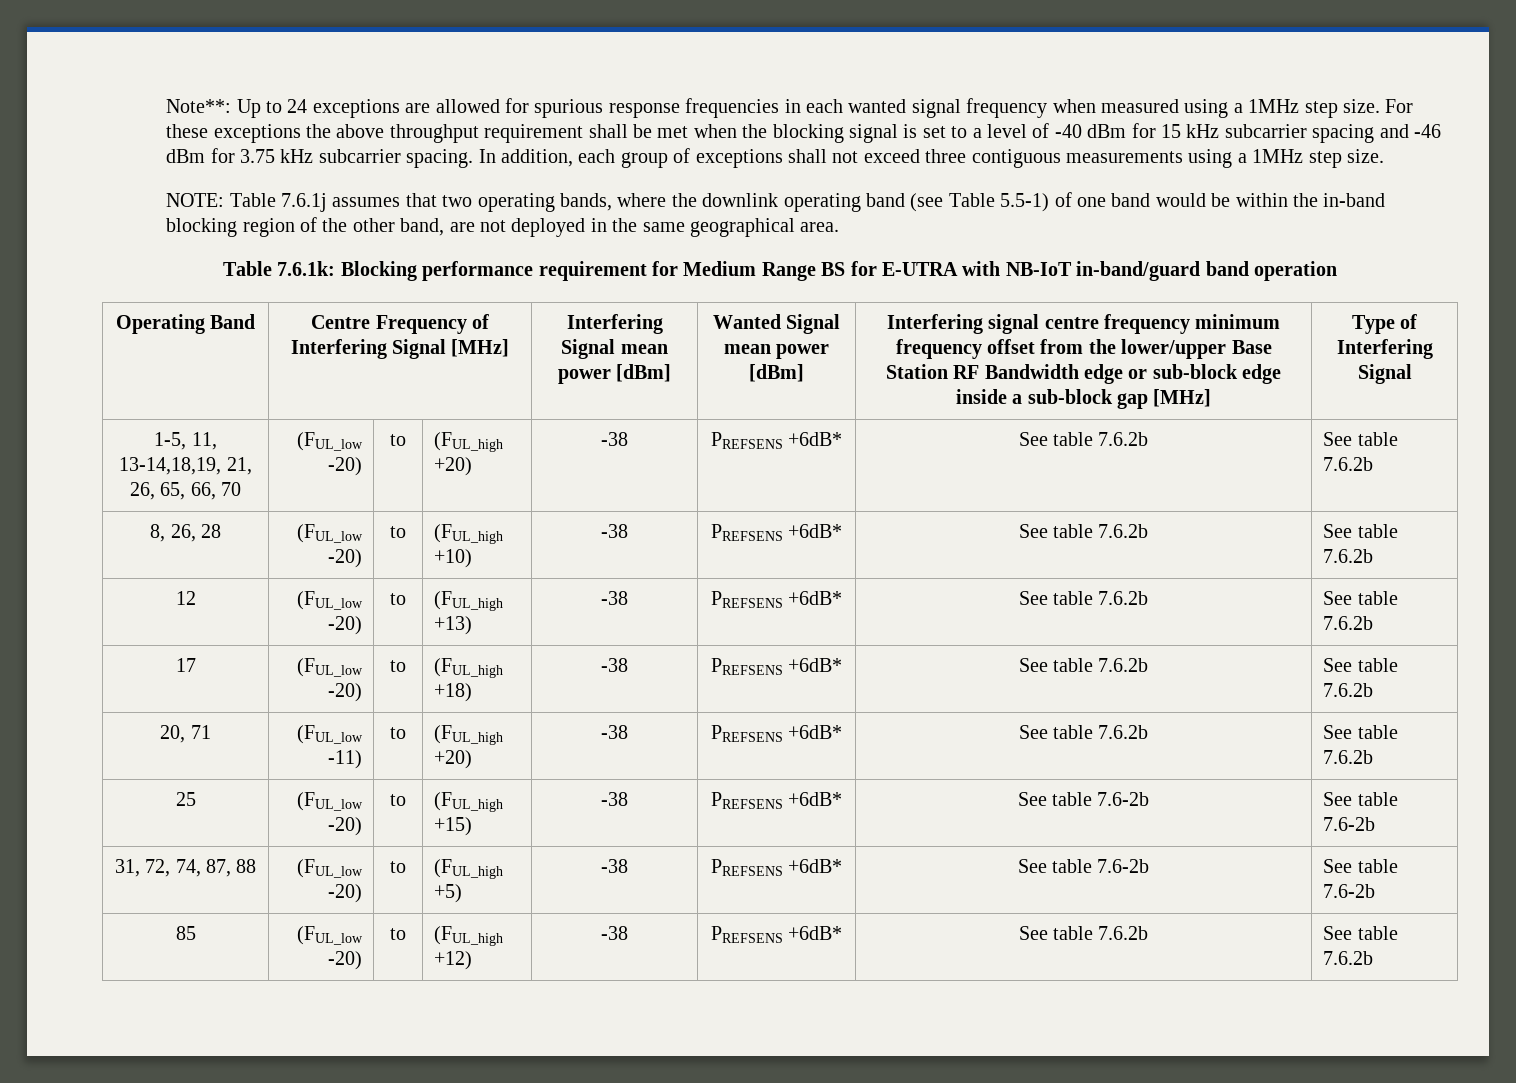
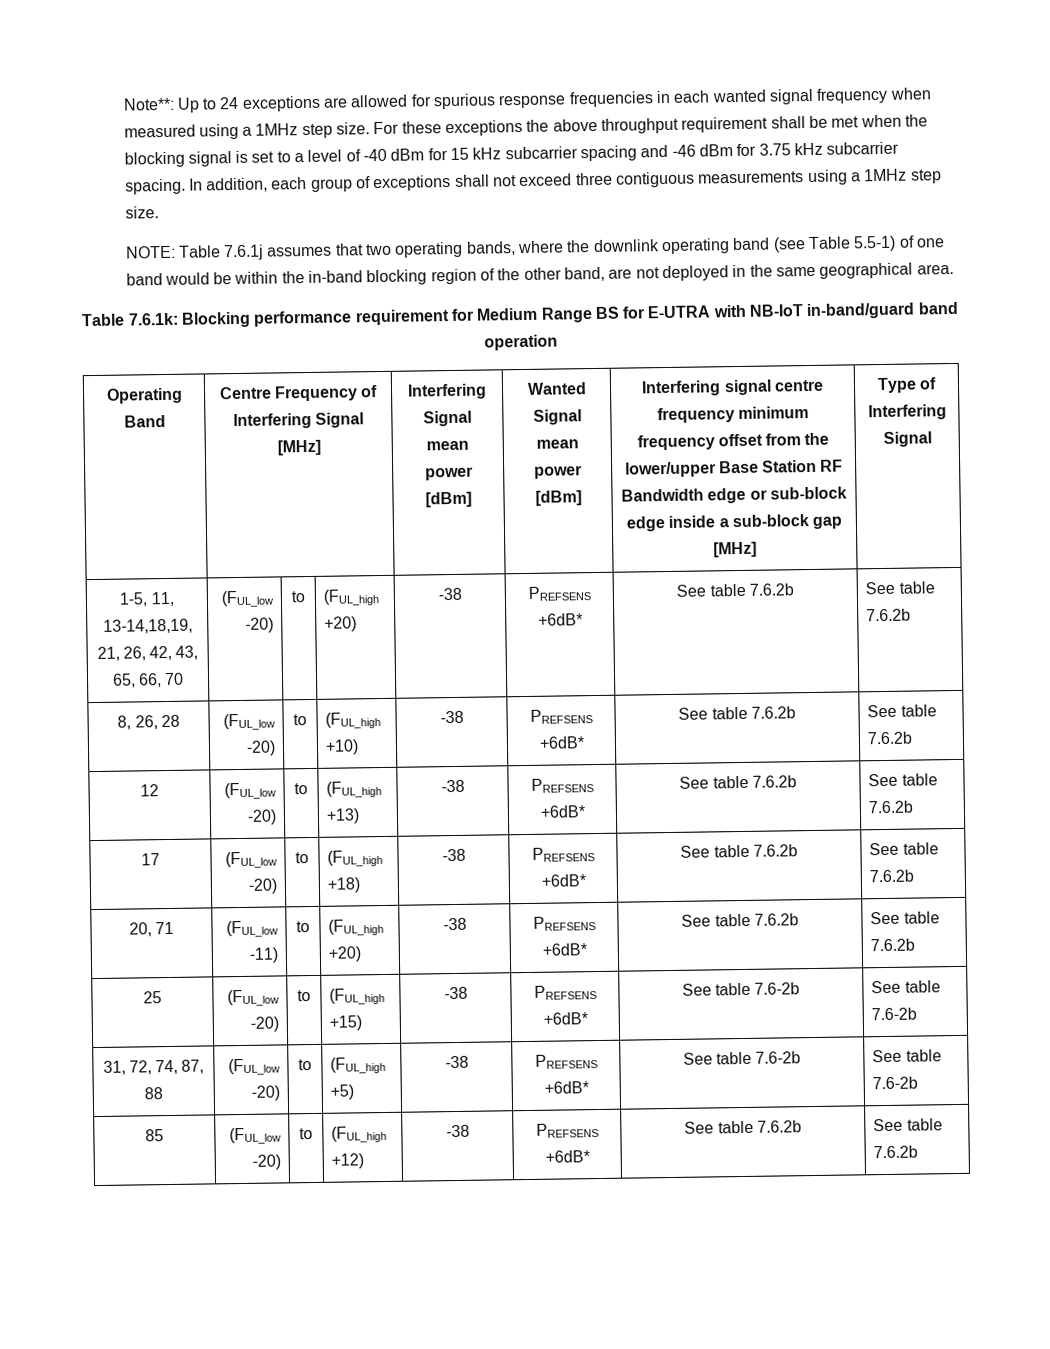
- 1-5, 11, 13-14,18,19, 21, 26, 65, 66, 70 | (FUL_low -20) | to | (FUL_high +20) | -38 | PREFSENS +6dB* | See table 7.6.2b | See table 7.6.2b
+ 1-5, 11, 13-14,18,19, 21, 26, 42, 43, 65, 66, 70 | (FUL_low -20) | to | (FUL_high +20) | -38 | PREFSENS +6dB* | See table 7.6.2b | See table 7.6.2b

